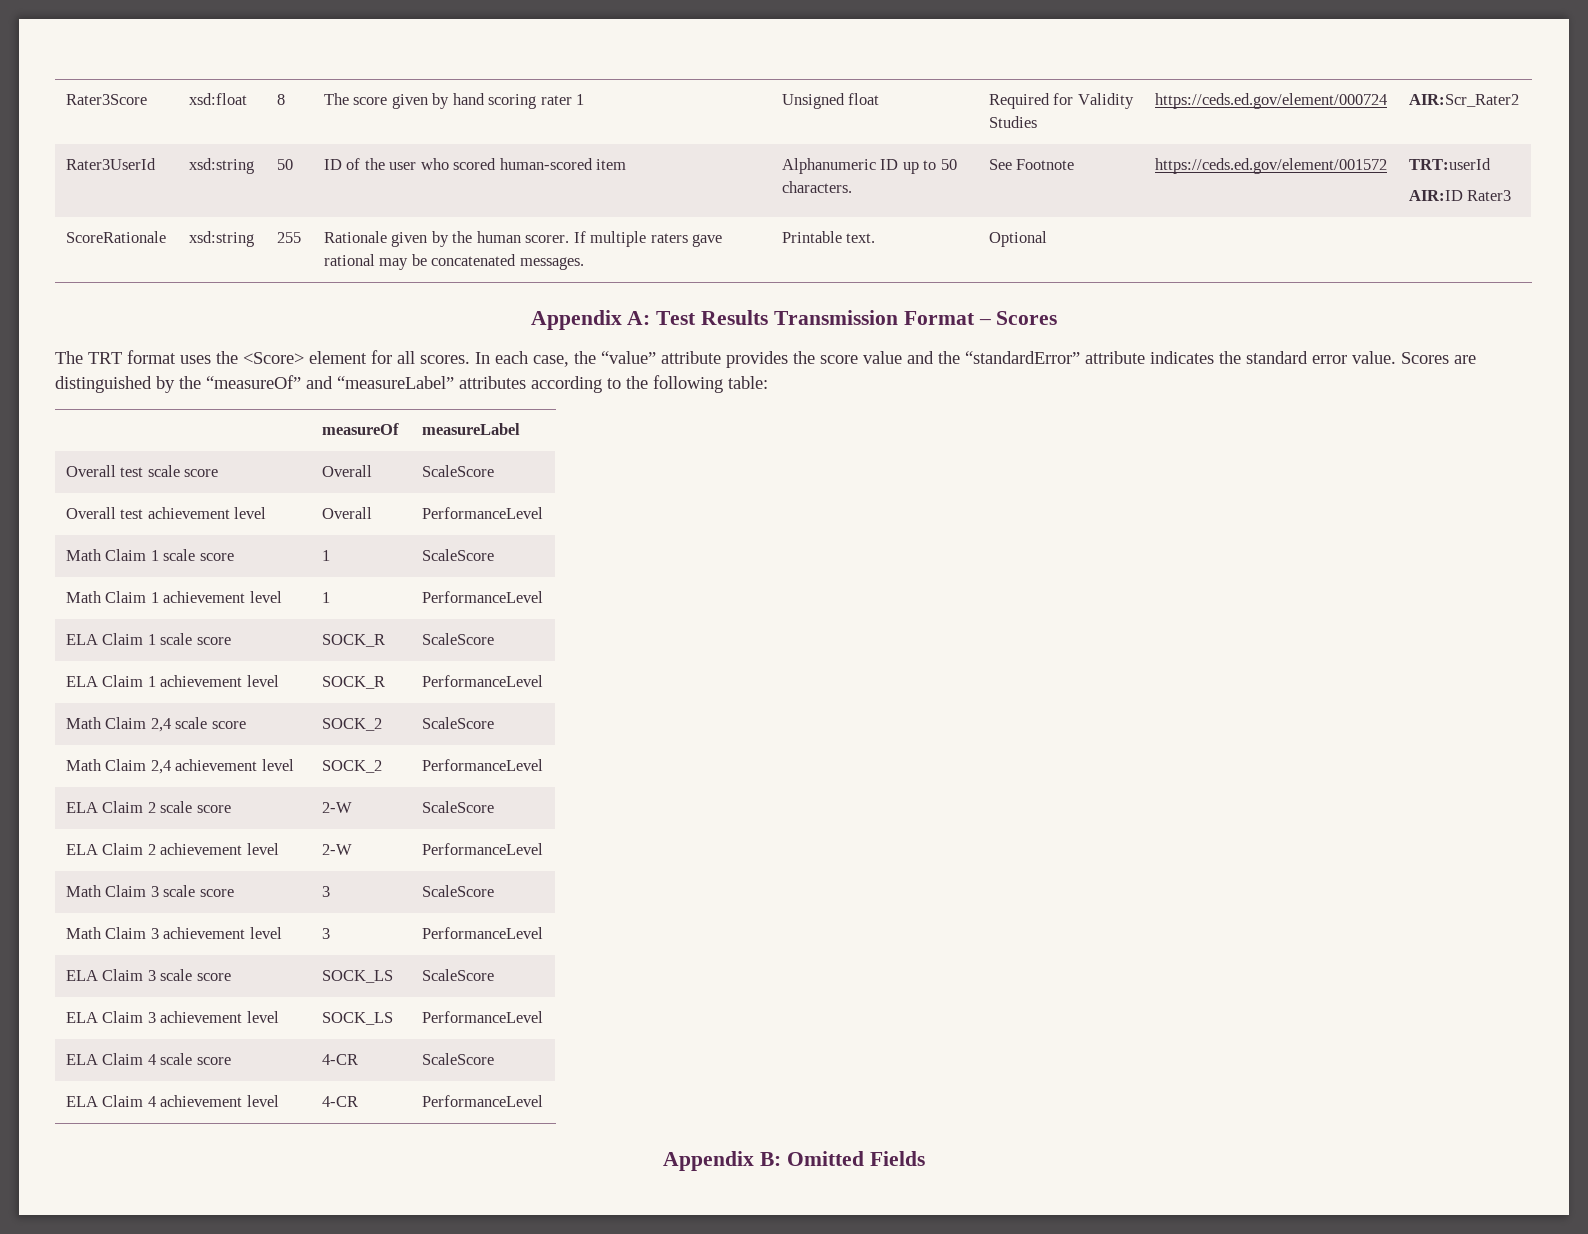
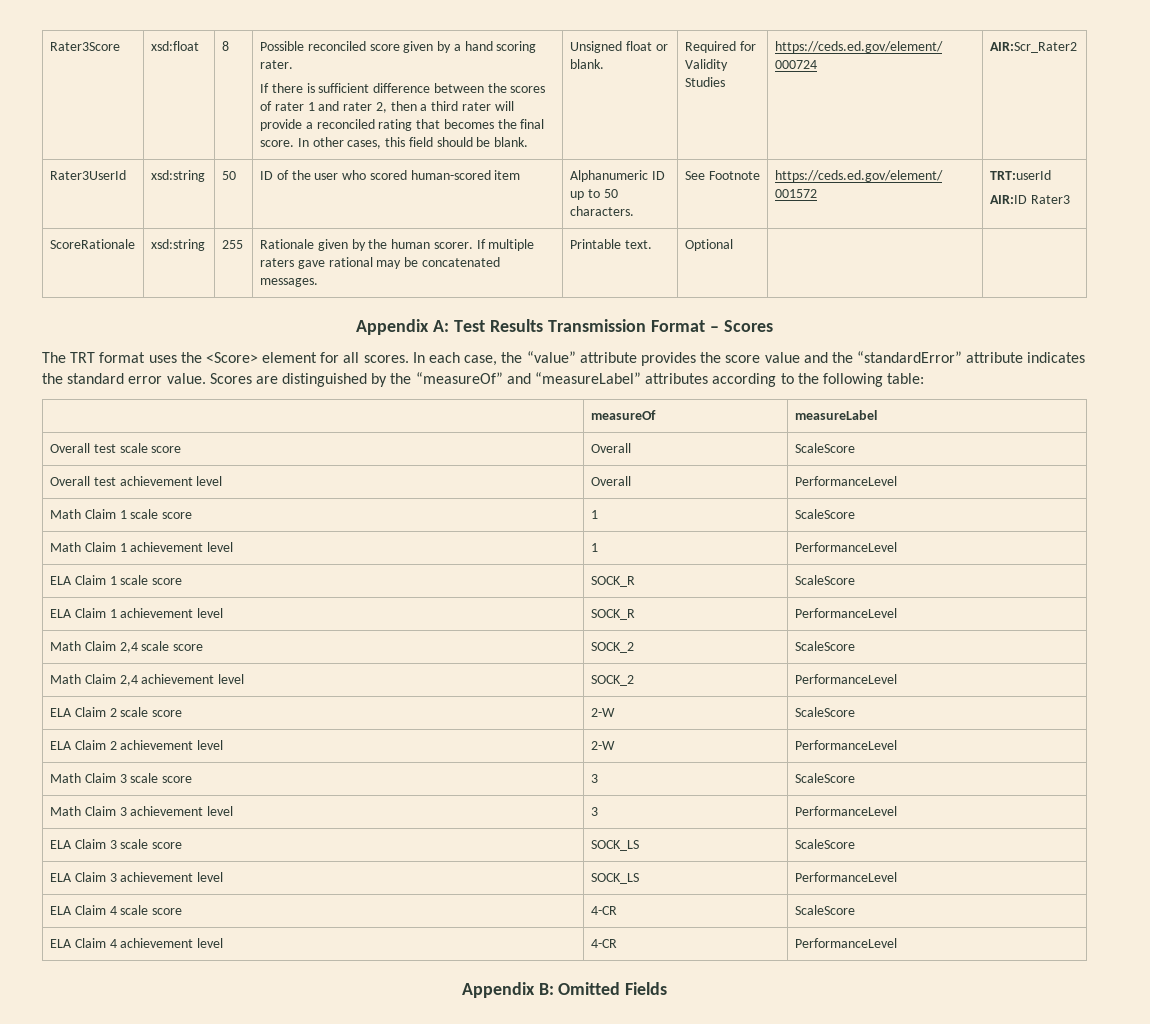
- The score given by hand scoring rater 1
+ Possible reconciled score given by a hand scoring rater.
+ If there is sufficient difference between the scores of rater 1 and rater 2, then a third rater will provide a reconciled rating that becomes the final score. In other cases, this field should be blank.
- Unsigned float
+ Unsigned float or blank.

